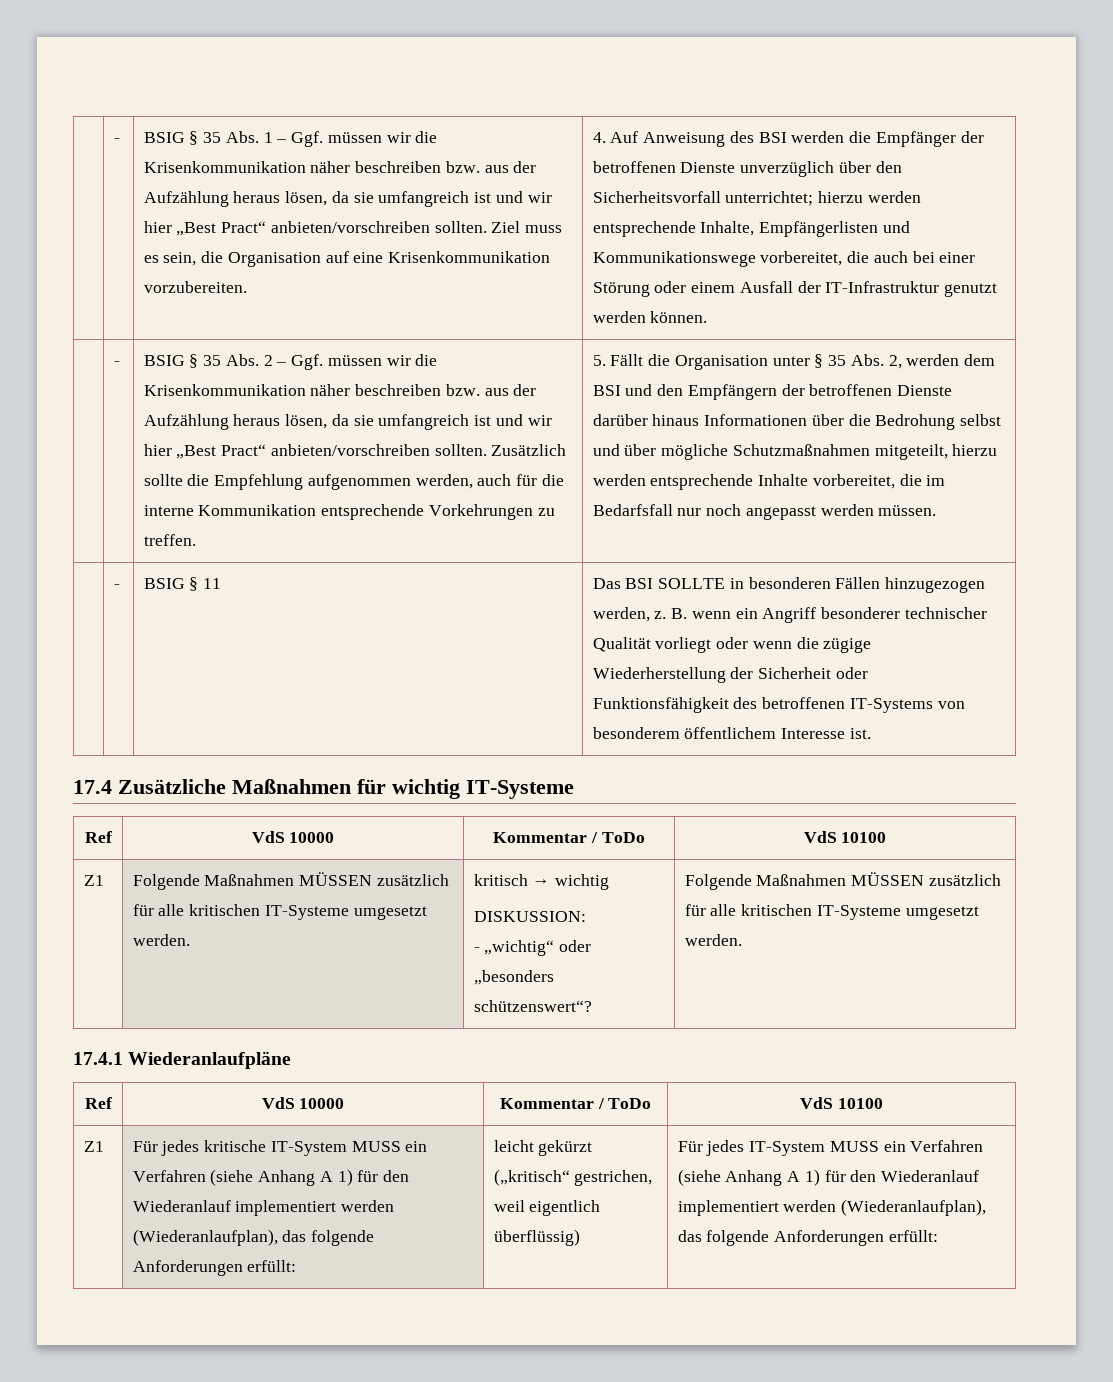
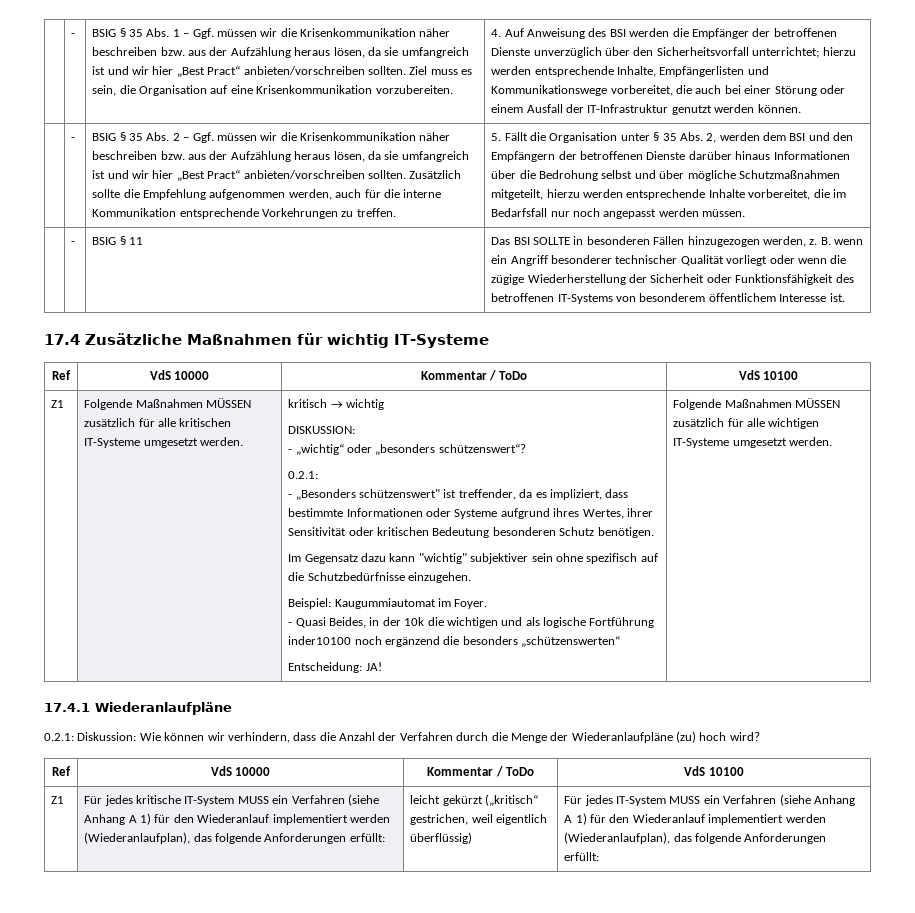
- - „wichtig“ oder „besonders schützenswert“? | Folgende Maßnahmen MÜSSEN zusätzlich für alle kritischen IT-Systeme umgesetzt werden.
+ - „wichtig“ oder „besonders schützenswert“?
+ 0.2.1:
+ - „Besonders schützenswert" ist treffender, da es impliziert, dass bestimmte Informationen oder Systeme aufgrund ihres Wertes, ihrer Sensitivität oder kritischen Bedeutung besonderen Schutz benötigen.
+ Im Gegensatz dazu kann "wichtig" subjektiver sein ohne spezifisch auf die Schutzbedürfnisse einzugehen.
+ Beispiel: Kaugummiautomat im Foyer.
+ - Quasi Beides, in der 10k die wichtigen und als logische Fortführung inder10100 noch ergänzend die besonders „schützenswerten“
+ Entscheidung: JA! | Folgende Maßnahmen MÜSSEN zusätzlich für alle wichtigen IT-Systeme umgesetzt werden.
+ 0.2.1: Diskussion: Wie können wir verhindern, dass die Anzahl der Verfahren durch die Menge der Wiederanlaufpläne (zu) hoch wird?

